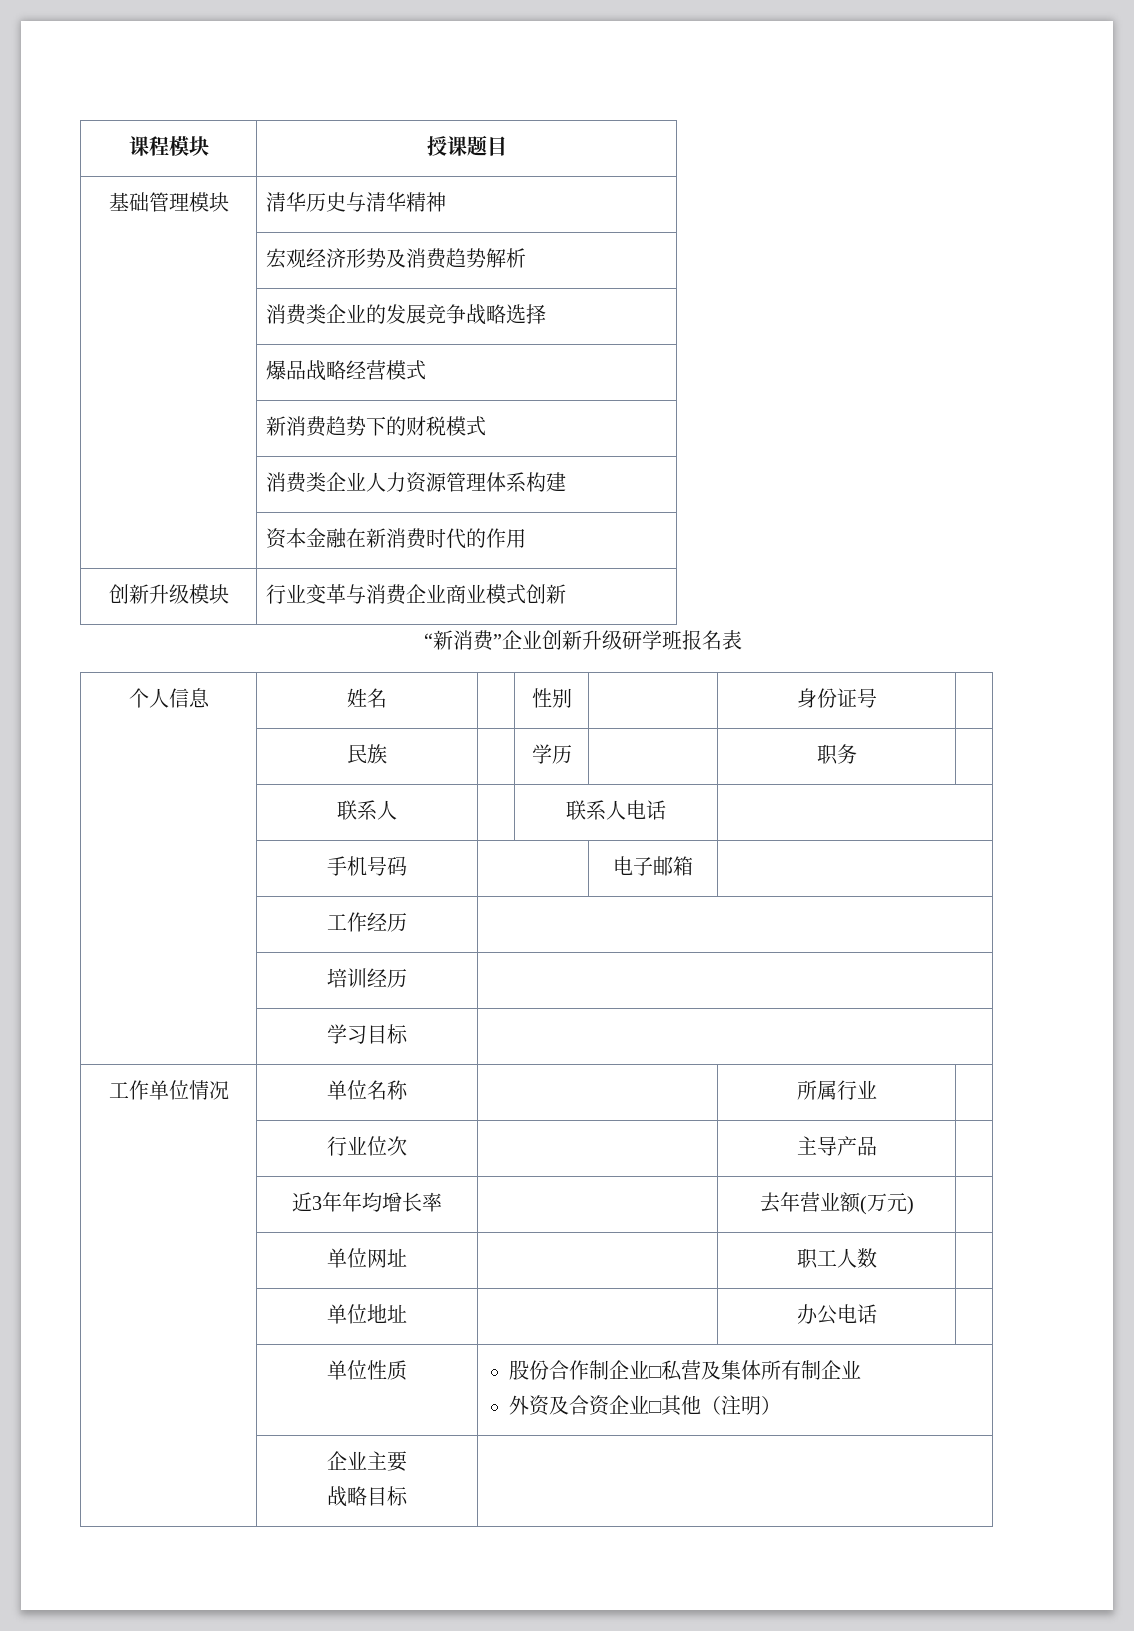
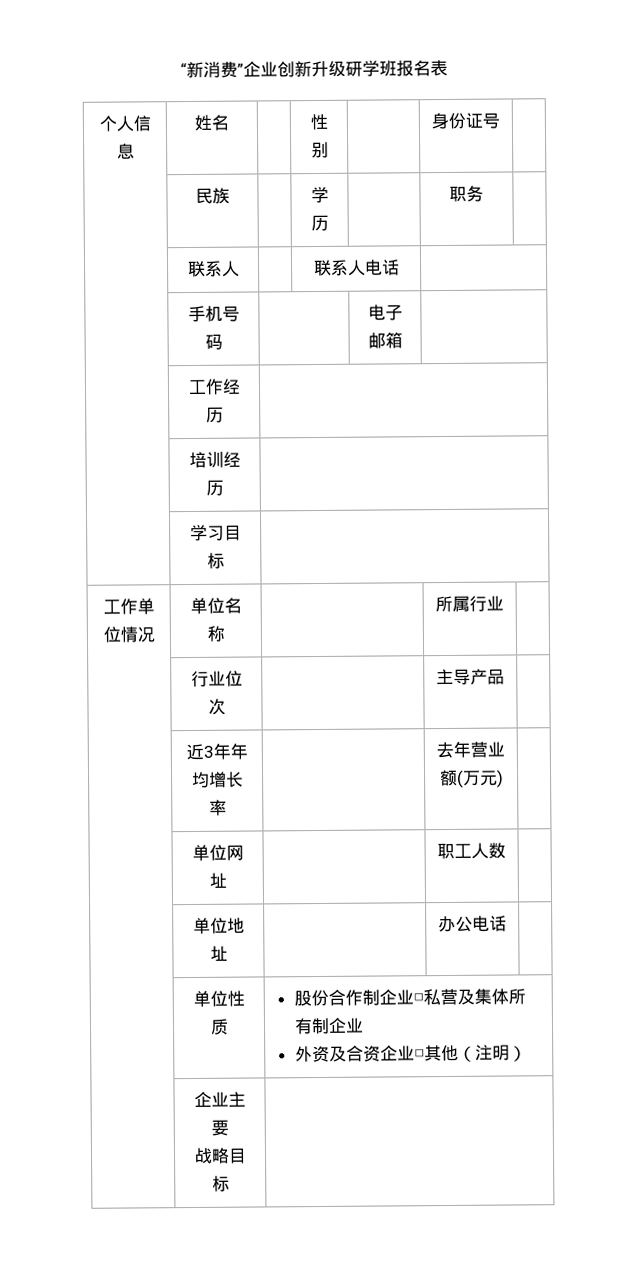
- 课程模块 | 授课题目
- 基础管理模块 | 清华历史与清华精神
- | 宏观经济形势及消费趋势解析
- | 消费类企业的发展竞争战略选择
- | 爆品战略经营模式
- | 新消费趋势下的财税模式
- | 消费类企业人力资源管理体系构建
- | 资本金融在新消费时代的作用
- 创新升级模块 | 行业变革与消费企业商业模式创新

